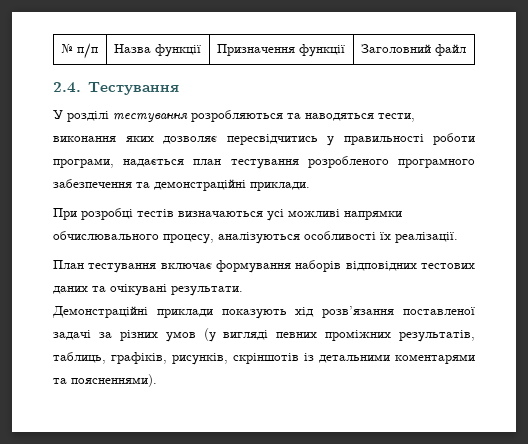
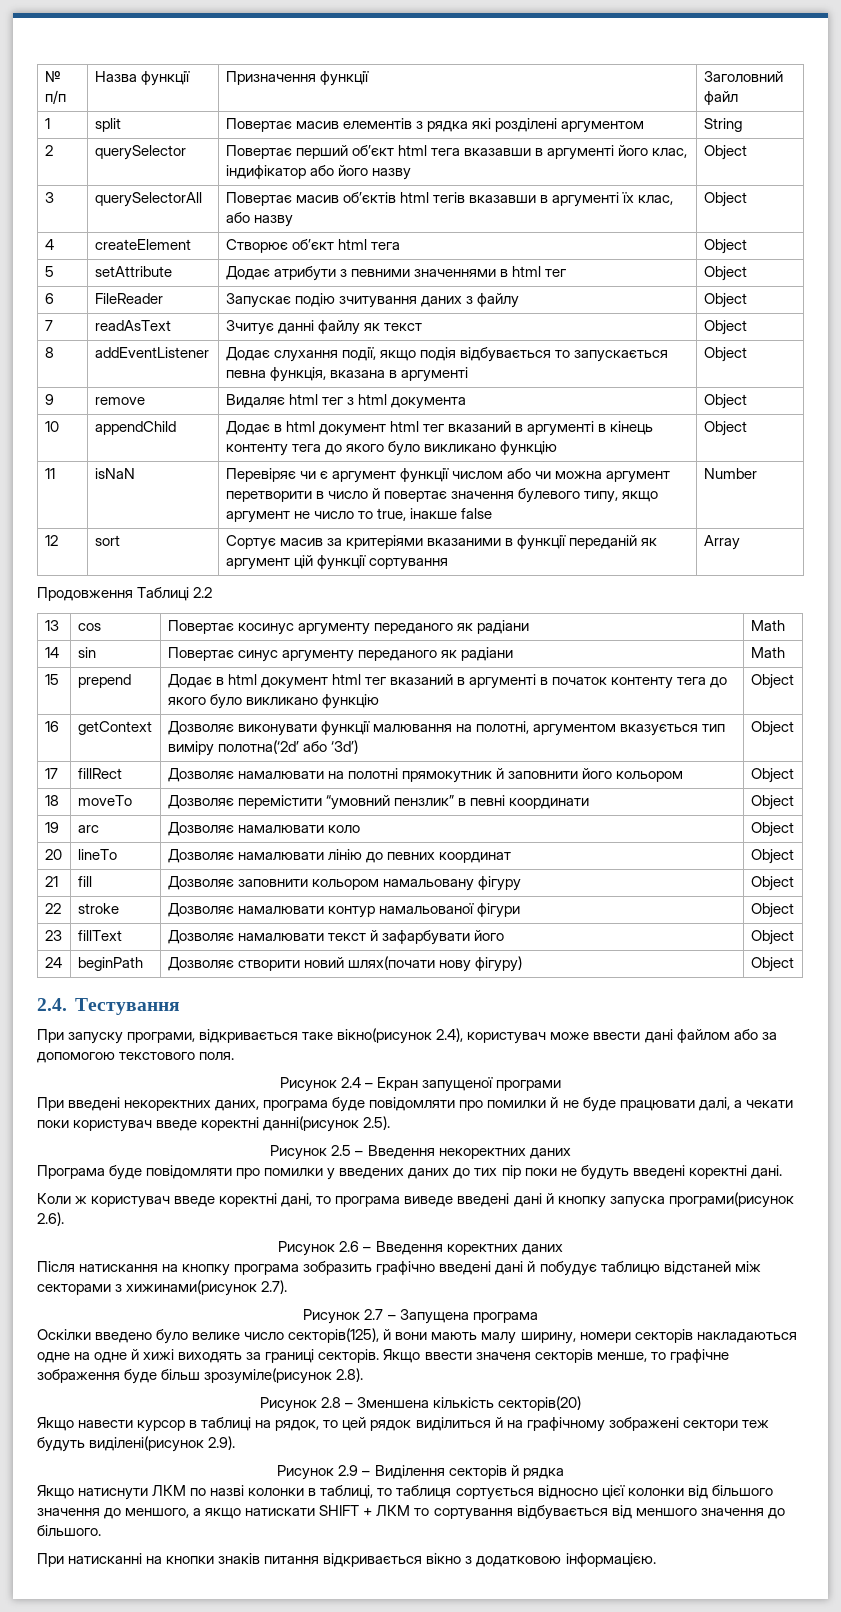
+ 1 | split | Повертає масив елементів з рядка які розділені аргументом | String
+ 2 | querySelector | Повертає перший об’єкт html тега вказавши в аргументі його клас, індифікатор або його назву | Object
+ 3 | querySelectorAll | Повертає масив об’єктів html тегів вказавши в аргументі їх клас, або назву | Object
+ 4 | createElement | Створює об’єкт html тега | Object
+ 5 | setAttribute | Додає атрибути з певними значеннями в html тег | Object
+ 6 | FileReader | Запускає подію зчитування даних з файлу | Object
+ 7 | readAsText | Зчитує данні файлу як текст | Object
+ 8 | addEventListener | Додає слухання події, якщо подія відбувається то запускається певна функція, вказана в аргументі | Object
+ 9 | remove | Видаляє html тег з html документа | Object
+ 10 | appendChild | Додає в html документ html тег вказаний в аргументі в кінець контенту тега до якого було викликано функцію | Object
+ 11 | isNaN | Перевіряє чи є аргумент функції числом або чи можна аргумент перетворити в число й повертає значення булевого типу, якщо аргумент не число то true, інакше false | Number
+ 12 | sort | Сортує масив за критеріями вказаними в функції переданій як аргумент цій функції сортування | Array
+ Продовження Таблиці 2.2
+ 13 | cos | Повертає косинус аргументу переданого як радіани | Math
+ 14 | sin | Повертає синус аргументу переданого як радіани | Math
+ 15 | prepend | Додає в html документ html тег вказаний в аргументі в початок контенту тега до якого було викликано функцію | Object
+ 16 | getContext | Дозволяє виконувати функції малювання на полотні, аргументом вказується тип виміру полотна(‘2d’ або ‘3d’) | Object
+ 17 | fillRect | Дозволяє намалювати на полотні прямокутник й заповнити його кольором | Object
+ 18 | moveTo | Дозволяє перемістити “умовний пензлик” в певні координати | Object
+ 19 | arc | Дозволяє намалювати коло | Object
+ 20 | lineTo | Дозволяє намалювати лінію до певних координат | Object
+ 21 | fill | Дозволяє заповнити кольором намальовану фігуру | Object
+ 22 | stroke | Дозволяє намалювати контур намальованої фігури | Object
+ 23 | fillText | Дозволяє намалювати текст й зафарбувати його | Object
+ 24 | beginPath | Дозволяє створити новий шлях(почати нову фігуру) | Object
  2.4. Тестування
- У розділі тестування розробляються та наводяться тести, виконання яких дозволяє пересвідчитись у правильності роботи програми, надається план тестування розробленого програмного забезпечення та демонстраційні приклади.
- При розробці тестів визначаються усі можливі напрямки обчислювального процесу, аналізуються особливості їх реалізації.
- План тестування включає формування наборів відповідних тестових даних та очікувані результати.
- Демонстраційні приклади показують хід розв’язання поставленої задачі за різних умов (у вигляді певних проміжних результатів, таблиць, графіків, рисунків, скріншотів із детальними коментарями та поясненнями).
+ При запуску програми, відкривається таке вікно(рисунок 2.4), користувач може ввести дані файлом або за допомогою текстового поля.
+ Рисунок 2.4 – Екран запущеної програми
+ При введені некоректних даних, програма буде повідомляти про помилки й не буде працювати далі, а чекати поки користувач введе коректні данні(рисунок 2.5).
+ Рисунок 2.5 – Введення некоректних даних
+ Програма буде повідомляти про помилки у введених даних до тих пір поки не будуть введені коректні дані.
+ Коли ж користувач введе коректні дані, то програма виведе введені дані й кнопку запуска програми(рисунок 2.6).
+ Рисунок 2.6 – Введення коректних даних
+ Після натискання на кнопку програма зобразить графічно введені дані й побудує таблицю відстаней між секторами з хижинами(рисунок 2.7).
+ Рисунок 2.7 – Запущена програма
+ Оскілки введено було велике число секторів(125), й вони мають малу ширину, номери секторів накладаються одне на одне й хижі виходять за границі секторів. Якщо ввести значеня секторів менше, то графічне зображення буде більш зрозуміле(рисунок 2.8).
+ Рисунок 2.8 – Зменшена кількість секторів(20)
+ Якщо навести курсор в таблиці на рядок, то цей рядок виділиться й на графічному зображені сектори теж будуть виділені(рисунок 2.9).
+ Рисунок 2.9 – Виділення секторів й рядка
+ Якщо натиснути ЛКМ по назві колонки в таблиці, то таблиця сортується відносно цієї колонки від більшого значення до меншого, а якщо натискати SHIFT + ЛКМ то сортування відбувається від меншого значення до більшого.
+ При натисканні на кнопки знаків питання відкривається вікно з додатковою інформацією.

